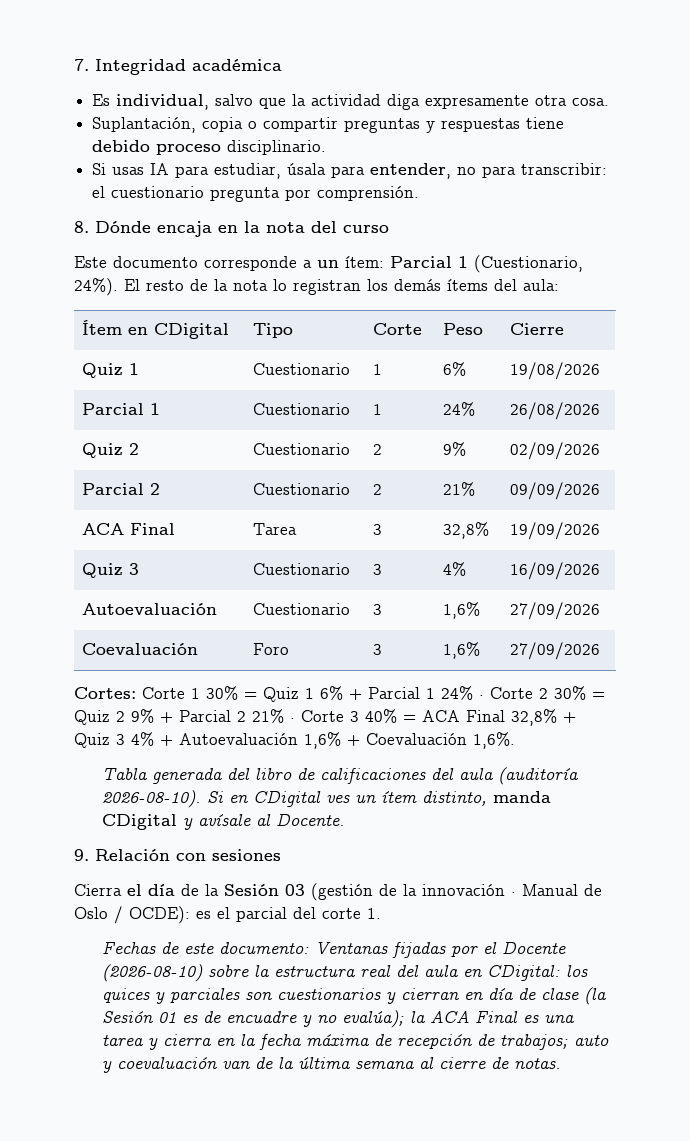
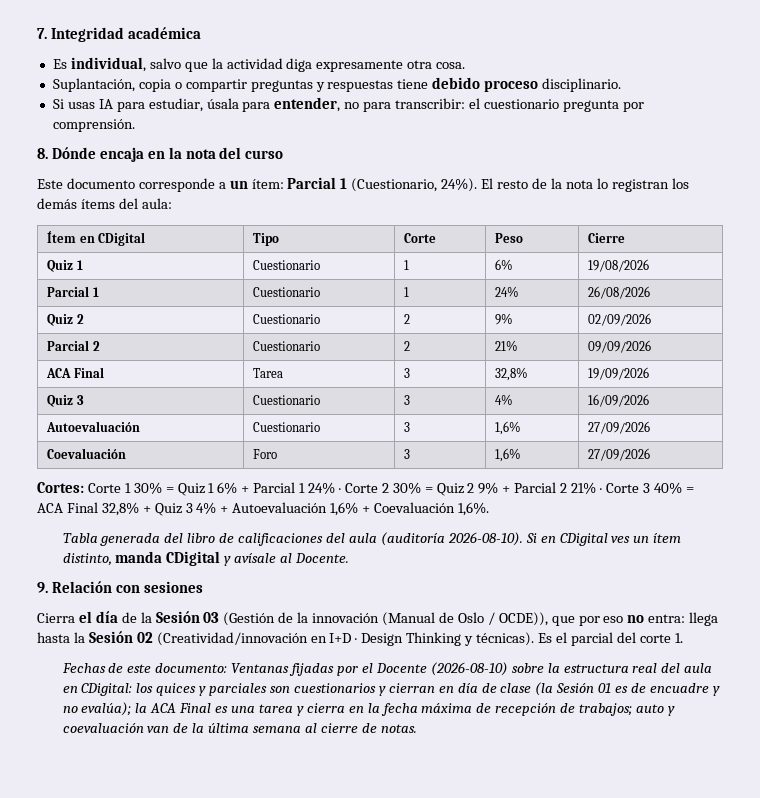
- Cierra el día de la Sesión 03 (gestión de la innovación · Manual de Oslo / OCDE): es el parcial del corte 1.
+ Cierra el día de la Sesión 03 (Gestión de la innovación (Manual de Oslo / OCDE)), que por eso no entra: llega hasta la Sesión 02 (Creatividad/innovación en I+D · Design Thinking y técnicas). Es el parcial del corte 1.

